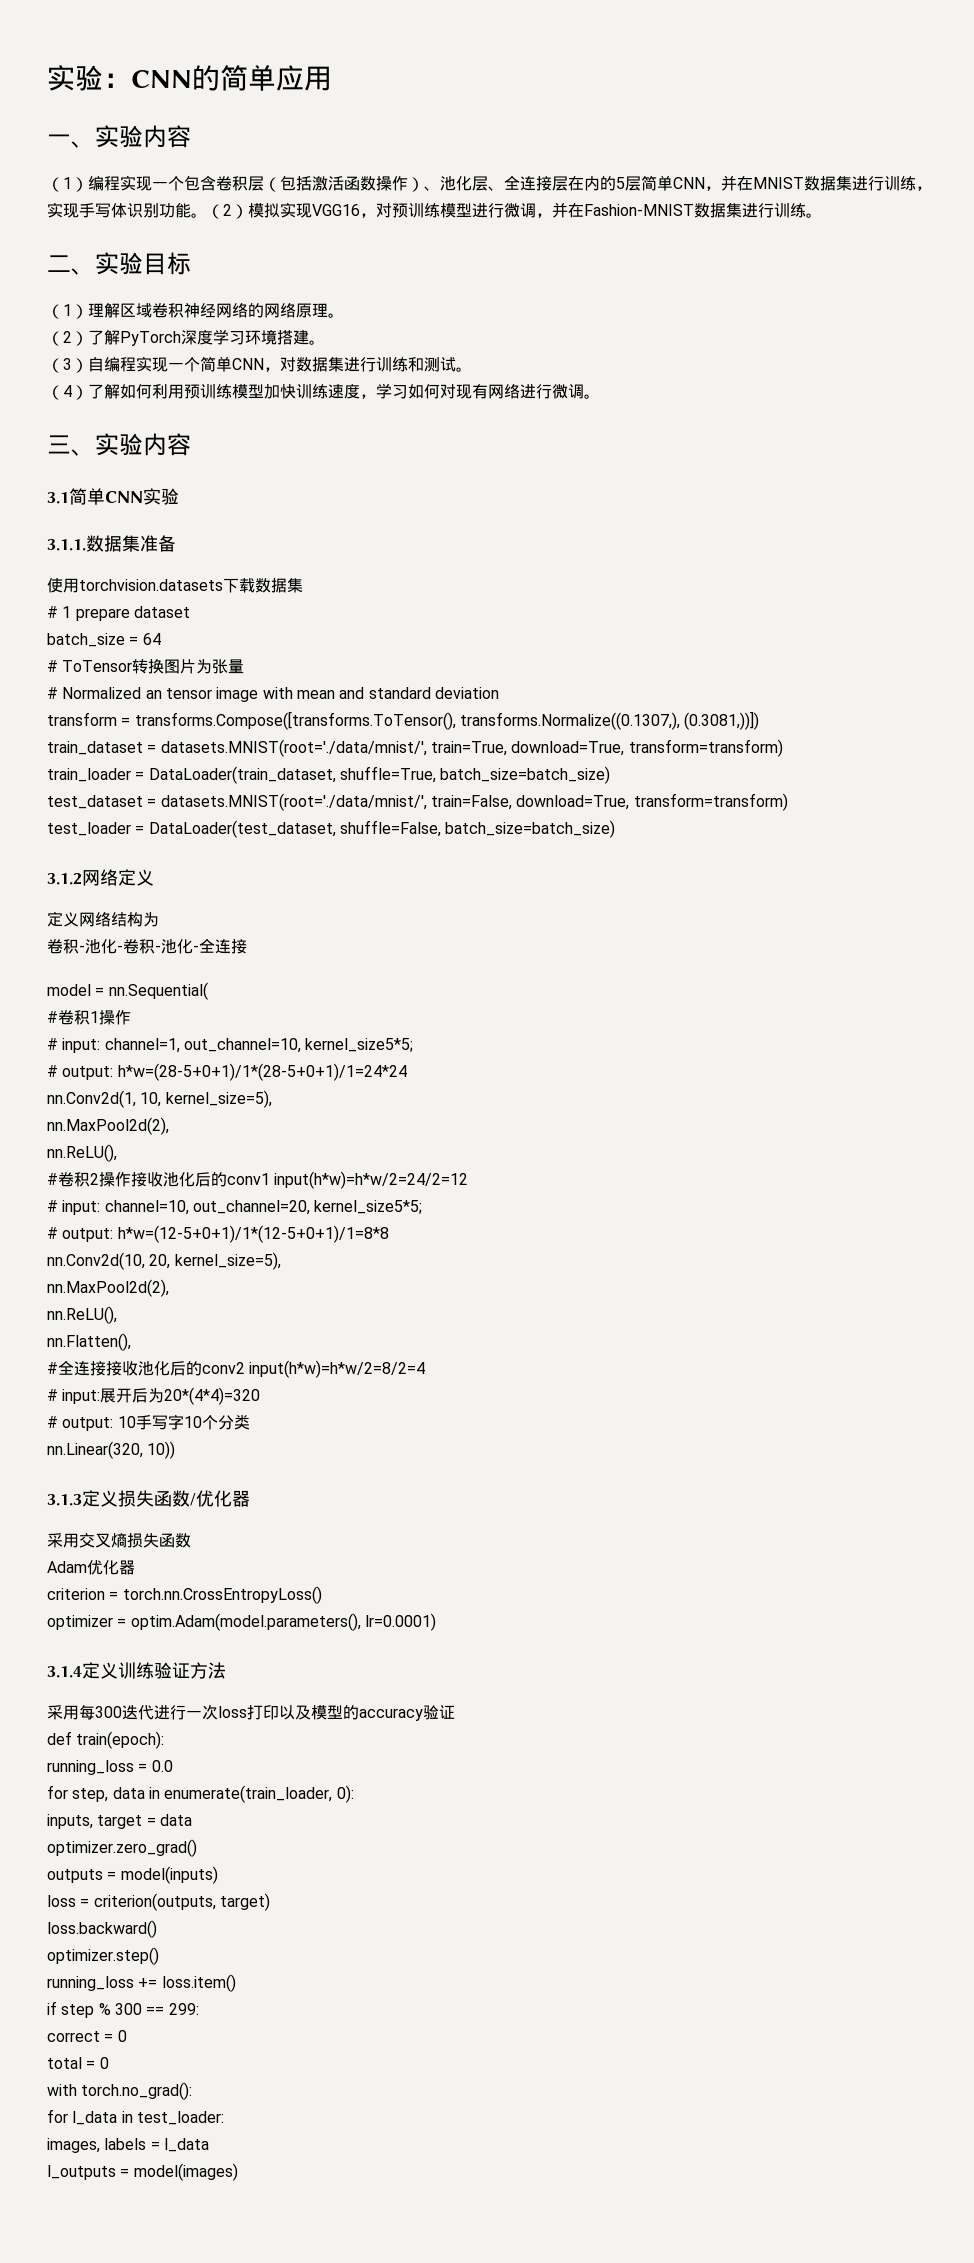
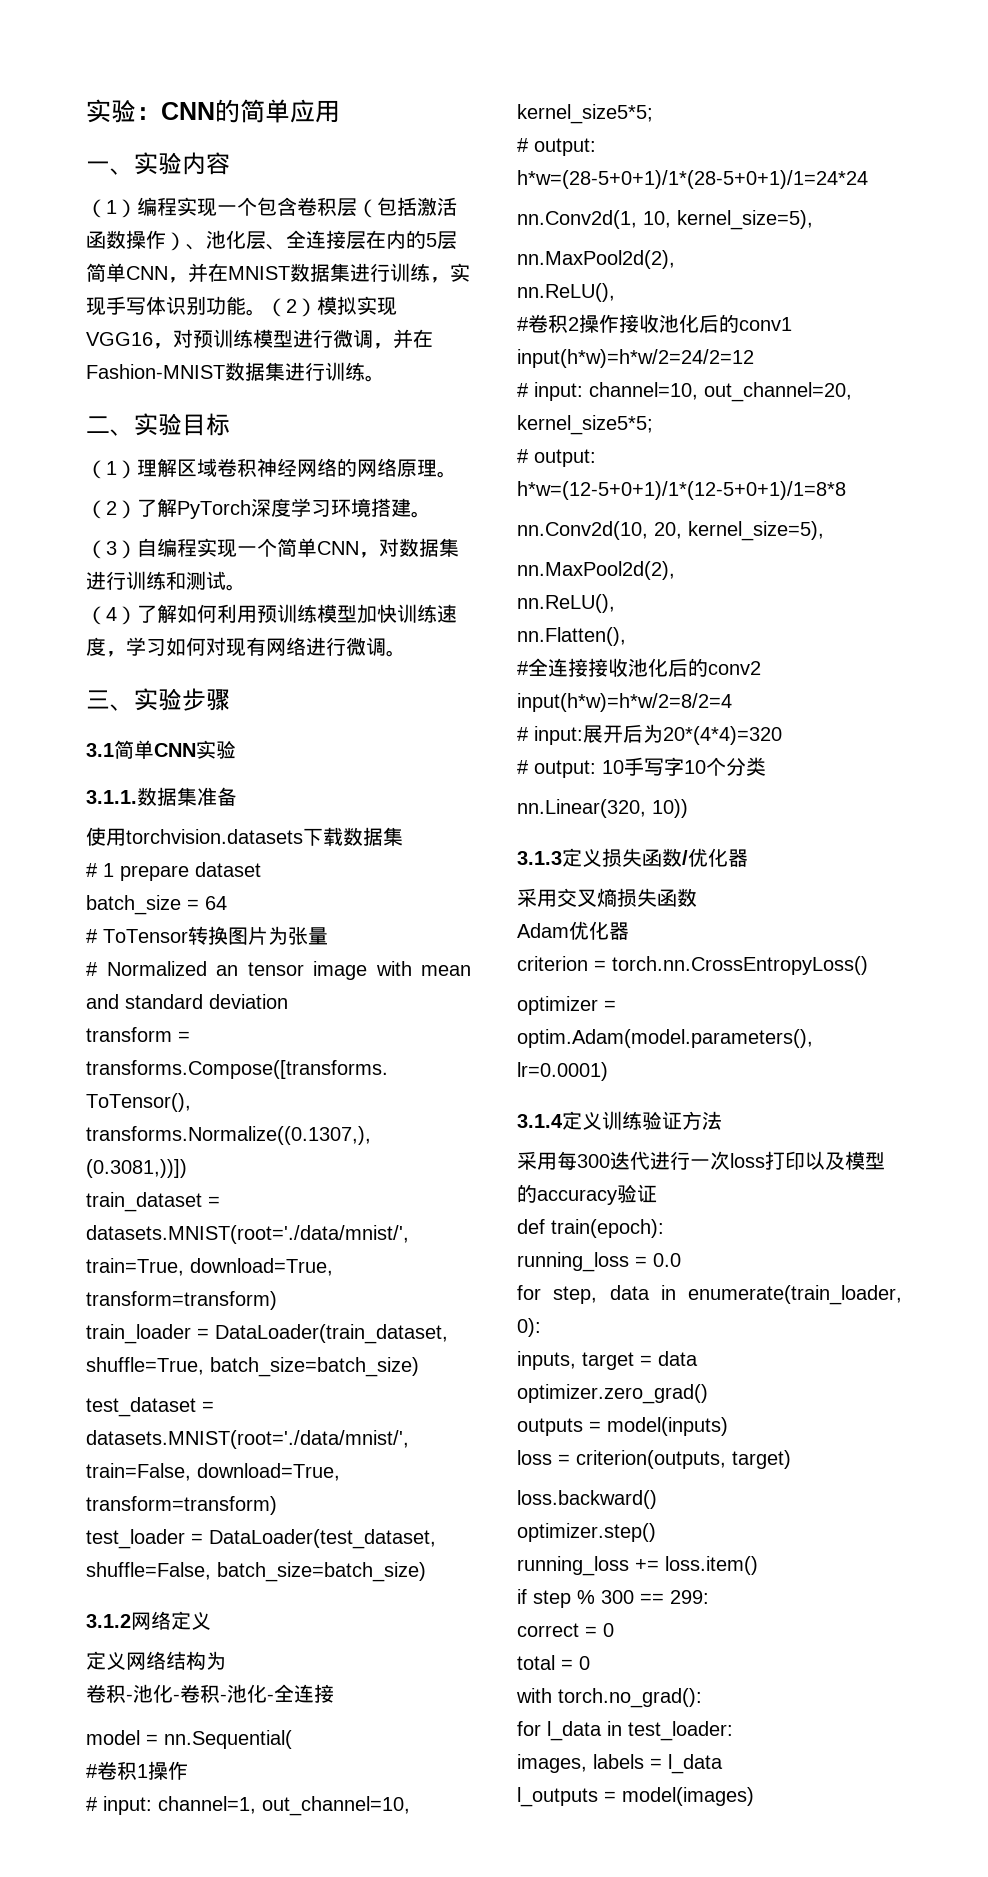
- 三、实验内容
+ 三、实验步骤

